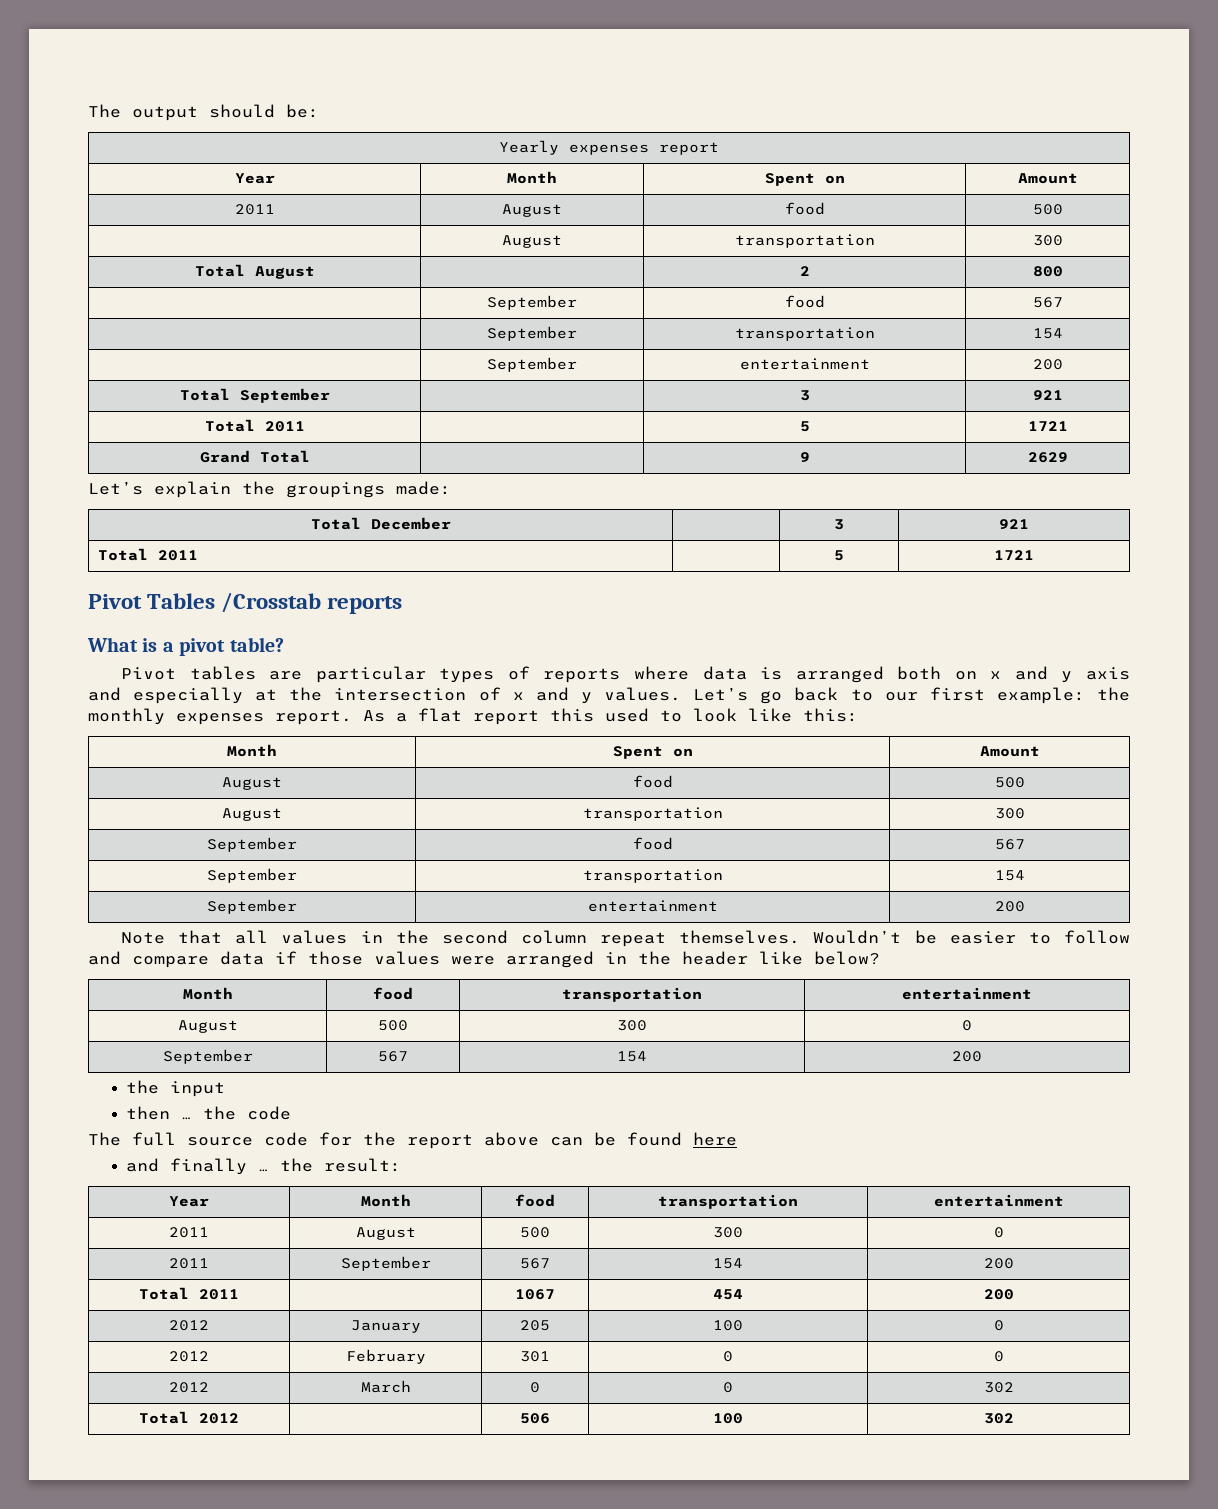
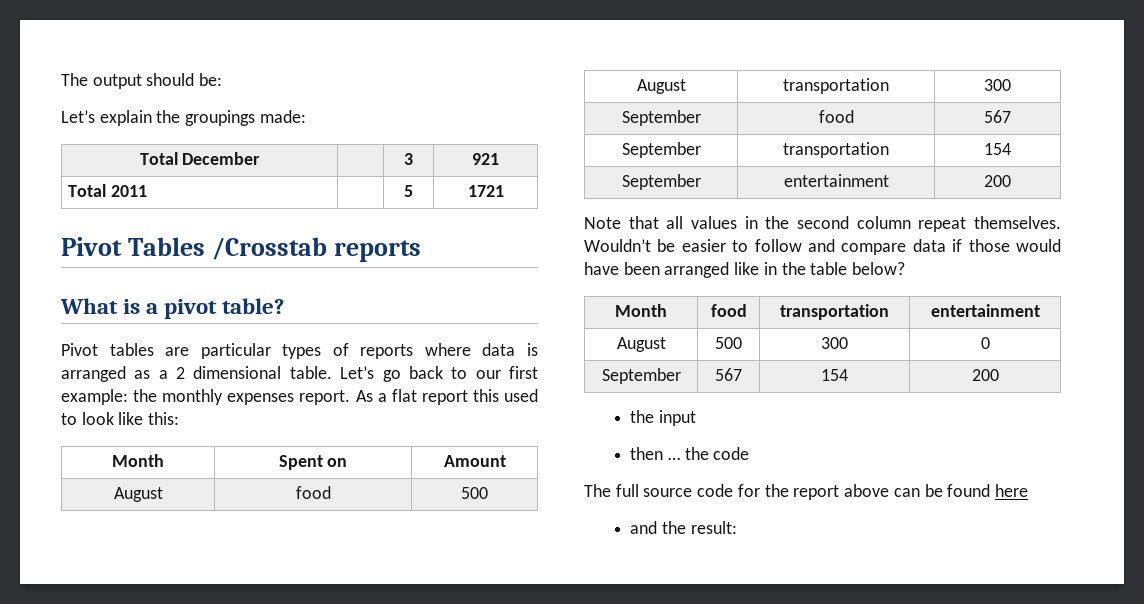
- Yearly expenses report
- Year | Month | Spent on | Amount
- 2011 | August | food | 500
- | August | transportation | 300
- Total August | | 2 | 800
- | September | food | 567
- | September | transportation | 154
- | September | entertainment | 200
- Total September | | 3 | 921
- Total 2011 | | 5 | 1721
- Grand Total | | 9 | 2629
- Pivot tables are particular types of reports where data is arranged both on x and y axis and especially at the intersection of x and y values.
+ Pivot tables are particular types of reports where data is arranged as a 2 dimensional table.
- Wouldn’t be easier to follow and compare data if those values were arranged in the header like below?
+ Wouldn’t be easier to follow and compare data if those would have been arranged like in the table below?
- and finally … the result:
+ and the result:
- Year | Month | food | transportation | entertainment
- 2011 | August | 500 | 300 | 0
- 2011 | September | 567 | 154 | 200
- Total 2011 | | 1067 | 454 | 200
- 2012 | January | 205 | 100 | 0
- 2012 | February | 301 | 0 | 0
- 2012 | March | 0 | 0 | 302
- Total 2012 | | 506 | 100 | 302

